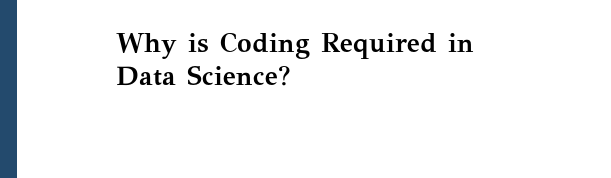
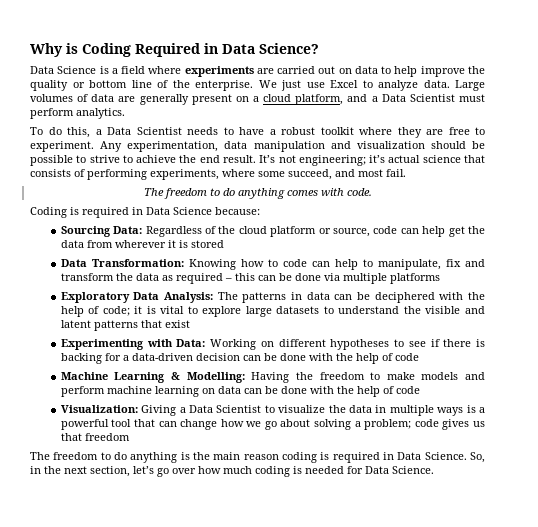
+ Data Science is a field where experiments are carried out on data to help improve the quality or bottom line of the enterprise. We just use Excel to analyze data. Large volumes of data are generally present on a cloud platform, and a Data Scientist must perform analytics.
+ To do this, a Data Scientist needs to have a robust toolkit where they are free to experiment. Any experimentation, data manipulation and visualization should be possible to strive to achieve the end result. It’s not engineering; it’s actual science that consists of performing experiments, where some succeed, and most fail.
+ The freedom to do anything comes with code.
+ Coding is required in Data Science because:
+ Sourcing Data: Regardless of the cloud platform or source, code can help get the data from wherever it is stored
+ Data Transformation: Knowing how to code can help to manipulate, fix and transform the data as required – this can be done via multiple platforms
+ Exploratory Data Analysis: The patterns in data can be deciphered with the help of code; it is vital to explore large datasets to understand the visible and latent patterns that exist
+ Experimenting with Data: Working on different hypotheses to see if there is backing for a data-driven decision can be done with the help of code
+ Machine Learning & Modelling: Having the freedom to make models and perform machine learning on data can be done with the help of code
+ Visualization: Giving a Data Scientist to visualize the data in multiple ways is a powerful tool that can change how we go about solving a problem; code gives us that freedom
+ The freedom to do anything is the main reason coding is required in Data Science. So, in the next section, let’s go over how much coding is needed for Data Science.

